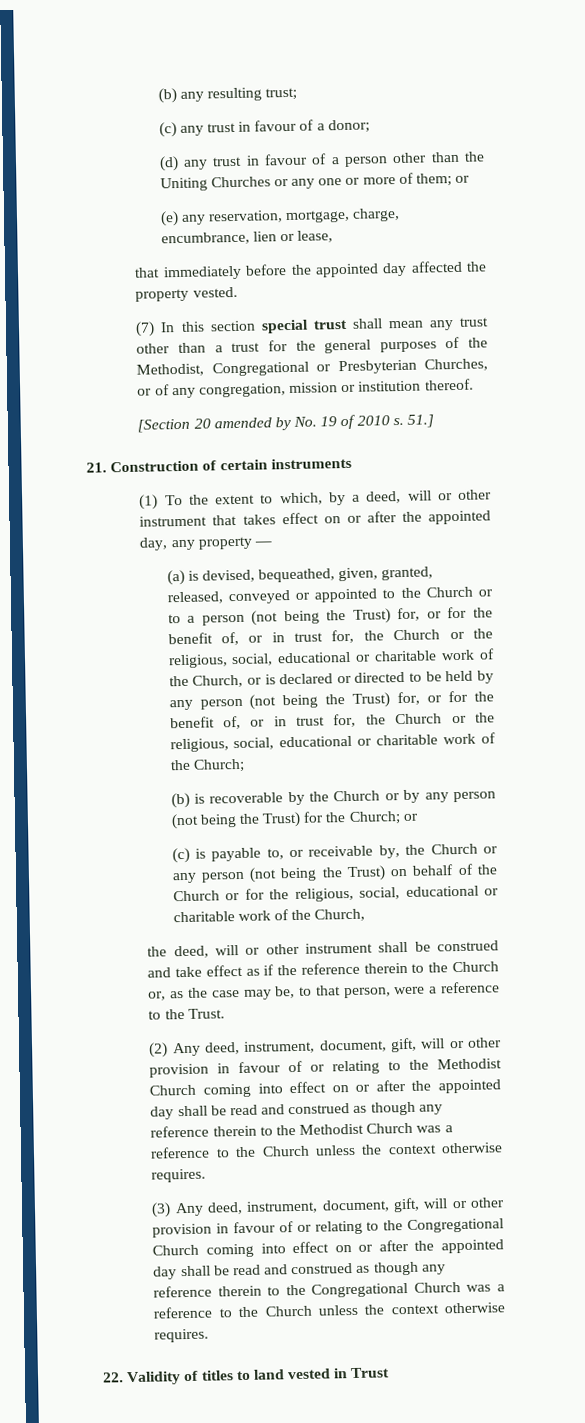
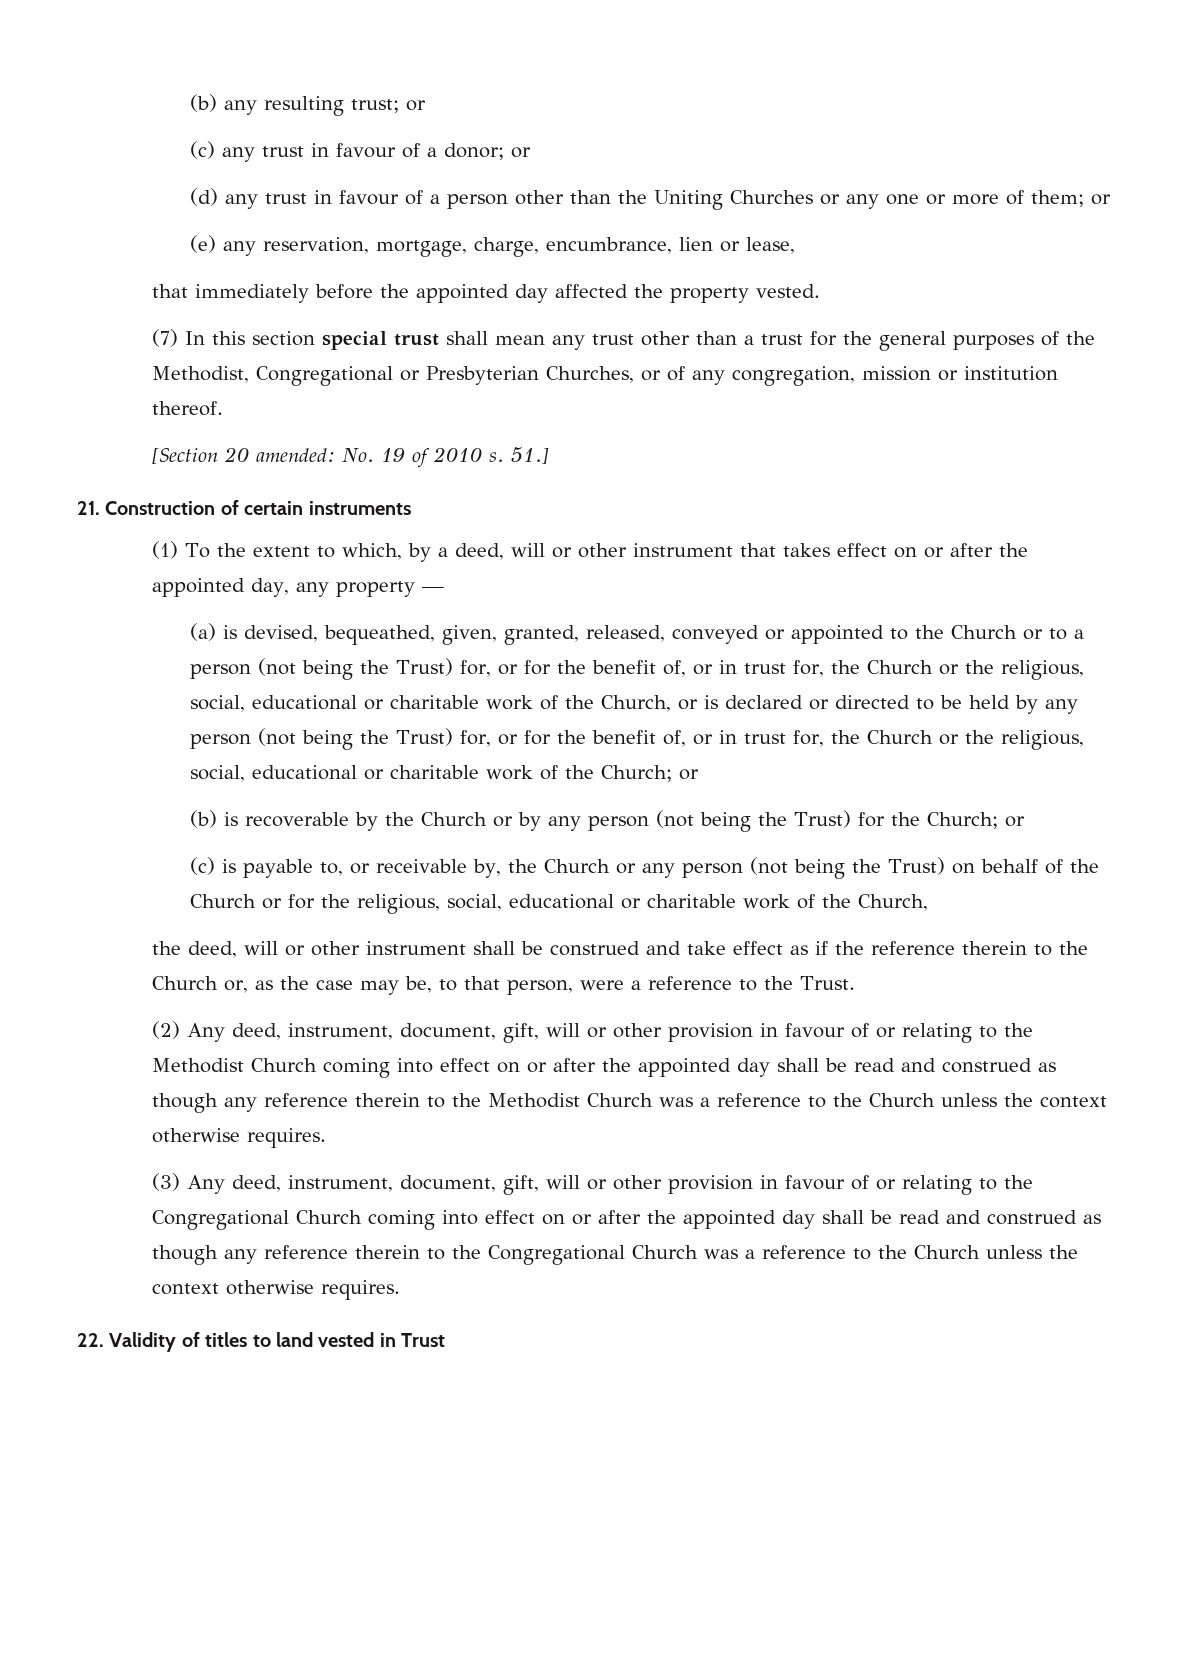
- (b) any resulting trust;
+ (b) any resulting trust; or
- (c) any trust in favour of a donor;
+ (c) any trust in favour of a donor; or
- [Section 20 amended by No. 19 of 2010 s.
+ [Section 20 amended: No. 19 of 2010 s.
- (a) is devised, bequeathed, given, granted, released, conveyed or appointed to the Church or to a person (not being the Trust) for, or for the benefit of, or in trust for, the Church or the religious, social, educational or charitable work of the Church, or is declared or directed to be held by any person (not being the Trust) for, or for the benefit of, or in trust for, the Church or the religious, social, educational or charitable work of the Church;
+ (a) is devised, bequeathed, given, granted, released, conveyed or appointed to the Church or to a person (not being the Trust) for, or for the benefit of, or in trust for, the Church or the religious, social, educational or charitable work of the Church, or is declared or directed to be held by any person (not being the Trust) for, or for the benefit of, or in trust for, the Church or the religious, social, educational or charitable work of the Church; or

